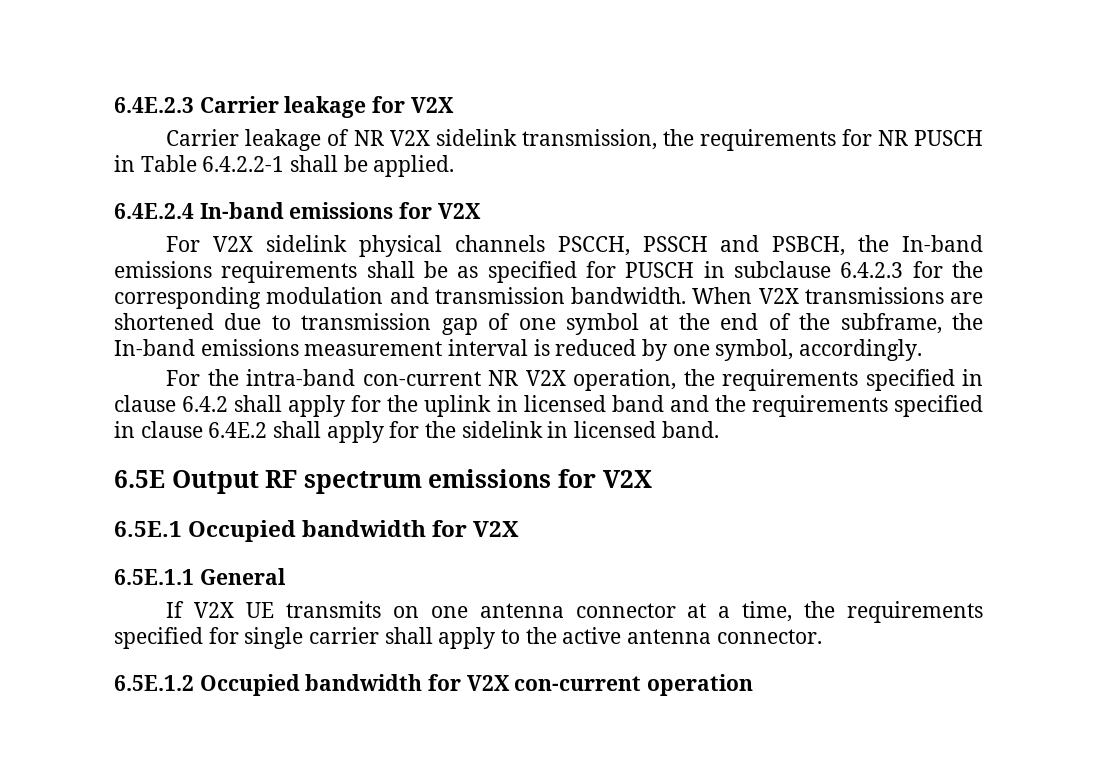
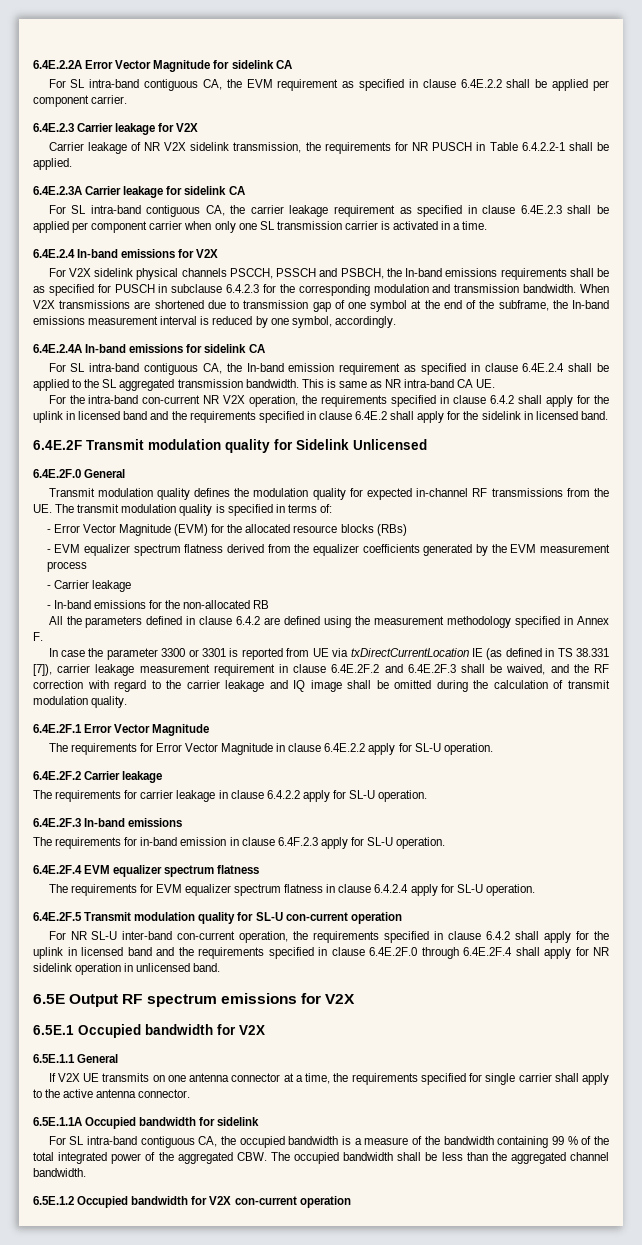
+ 6.4E.2.2A Error Vector Magnitude for sidelink CA
+ For SL intra-band contiguous CA, the EVM requirement as specified in clause 6.4E.2.2 shall be applied per component carrier.
+ 6.4E.2.3A Carrier leakage for sidelink CA
+ For SL intra-band contiguous CA, the carrier leakage requirement as specified in clause 6.4E.2.3 shall be applied per component carrier when only one SL transmission carrier is activated in a time.
+ 6.4E.2.4A In-band emissions for sidelink CA
+ For SL intra-band contiguous CA, the In-band emission requirement as specified in clause 6.4E.2.4 shall be applied to the SL aggregated transmission bandwidth. This is same as NR intra-band CA UE.
+ 6.4E.2F Transmit modulation quality for Sidelink Unlicensed
+ 6.4E.2F.0 General
+ Transmit modulation quality defines the modulation quality for expected in-channel RF transmissions from the UE. The transmit modulation quality is specified in terms of:
+ - Error Vector Magnitude (EVM) for the allocated resource blocks (RBs)
+ - EVM equalizer spectrum flatness derived from the equalizer coefficients generated by the EVM measurement process
+ - Carrier leakage
+ - In-band emissions for the non-allocated RB
+ All the parameters defined in clause 6.4.2 are defined using the measurement methodology specified in Annex F.
+ In case the parameter 3300 or 3301 is reported from UE via txDirectCurrentLocation IE (as defined in TS 38.331 [7]), carrier leakage measurement requirement in clause 6.4E.2F.2 and 6.4E.2F.3 shall be waived, and the RF correction with regard to the carrier leakage and IQ image shall be omitted during the calculation of transmit modulation quality.
+ 6.4E.2F.1 Error Vector Magnitude
+ The requirements for Error Vector Magnitude in clause 6.4E.2.2 apply for SL-U operation.
+ 6.4E.2F.2 Carrier leakage
+ The requirements for carrier leakage in clause 6.4.2.2 apply for SL-U operation.
+ 6.4E.2F.3 In-band emissions
+ The requirements for in-band emission in clause 6.4F.2.3 apply for SL-U operation.
+ 6.4E.2F.4 EVM equalizer spectrum flatness
+ The requirements for EVM equalizer spectrum flatness in clause 6.4.2.4 apply for SL-U operation.
+ 6.4E.2F.5 Transmit modulation quality for SL-U con-current operation
+ For NR SL-U inter-band con-current operation, the requirements specified in clause 6.4.2 shall apply for the uplink in licensed band and the requirements specified in clause 6.4E.2F.0 through 6.4E.2F.4 shall apply for NR sidelink operation in unlicensed band.
+ 6.5E.1.1A Occupied bandwidth for sidelink
+ For SL intra-band contiguous CA, the occupied bandwidth is a measure of the bandwidth containing 99 % of the total integrated power of the aggregated CBW. The occupied bandwidth shall be less than the aggregated channel bandwidth.

